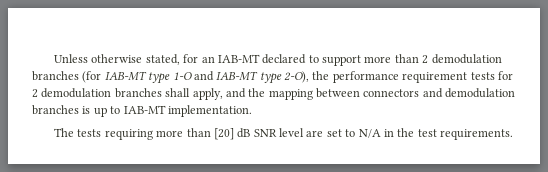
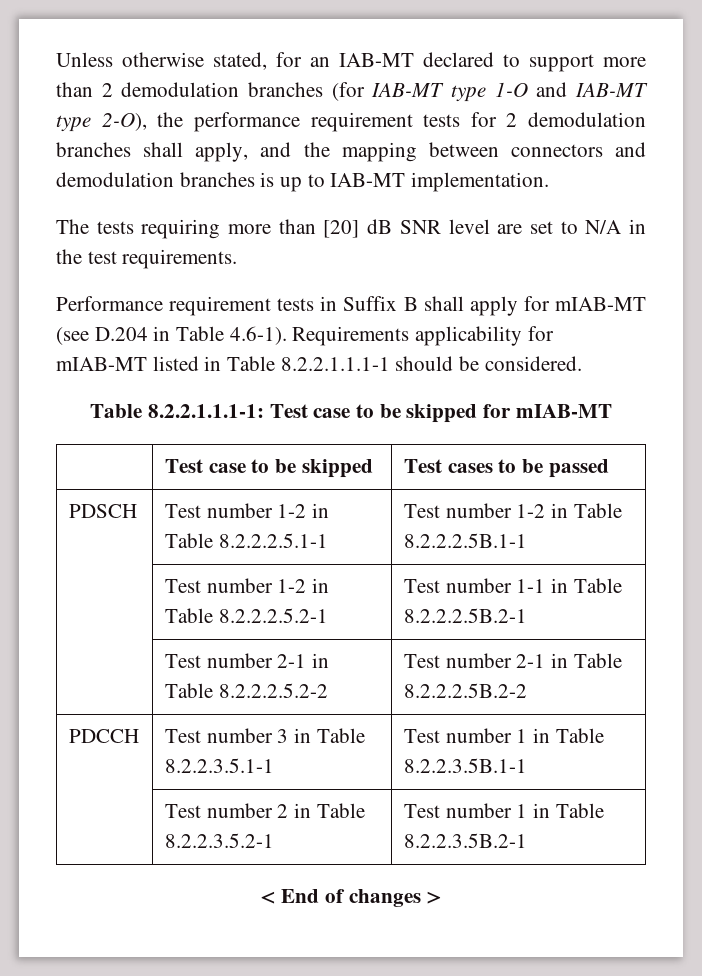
+ Performance requirement tests in Suffix B shall apply for mIAB-MT (see D.204 in Table 4.6-1). Requirements applicability for mIAB-MT listed in Table 8.2.2.1.1.1-1 should be considered.
+ Table 8.2.2.1.1.1-1: Test case to be skipped for mIAB-MT
+ | Test case to be skipped | Test cases to be passed
+ PDSCH | Test number 1-2 in Table 8.2.2.2.5.1-1 | Test number 1-2 in Table 8.2.2.2.5B.1-1
+ | Test number 1-2 in Table 8.2.2.2.5.2-1 | Test number 1-1 in Table 8.2.2.2.5B.2-1
+ | Test number 2-1 in Table 8.2.2.2.5.2-2 | Test number 2-1 in Table 8.2.2.2.5B.2-2
+ PDCCH | Test number 3 in Table 8.2.2.3.5.1-1 | Test number 1 in Table 8.2.2.3.5B.1-1
+ | Test number 2 in Table 8.2.2.3.5.2-1 | Test number 1 in Table 8.2.2.3.5B.2-1
+ < End of changes >

